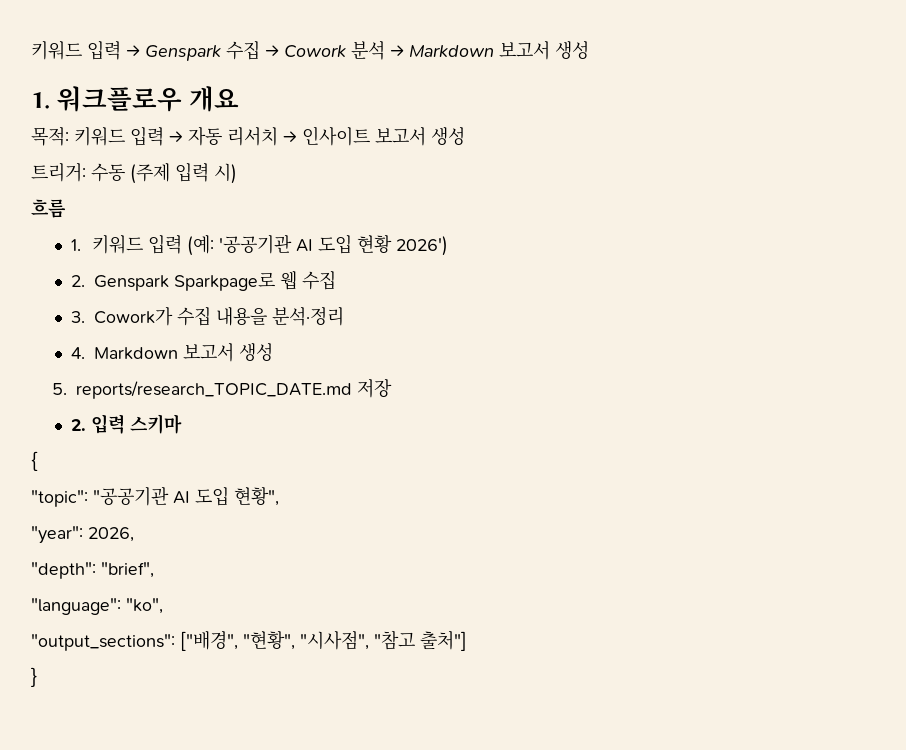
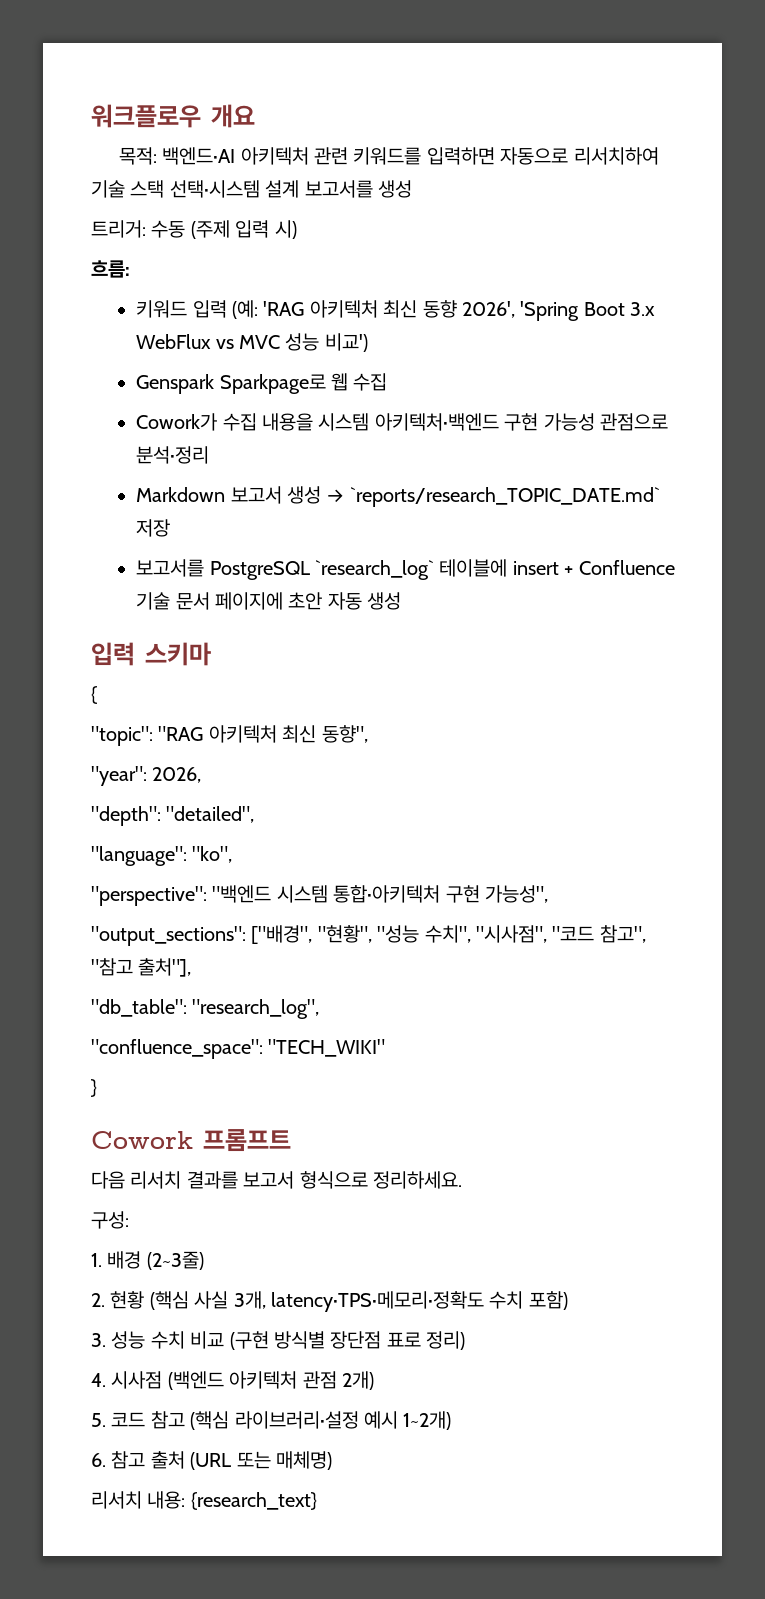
- 키워드 입력 → Genspark 수집 → Cowork 분석 → Markdown 보고서 생성
- 1. 워크플로우 개요
- 목적: 키워드 입력 → 자동 리서치 → 인사이트 보고서 생성
+ 워크플로우 개요
+ 목적: 백엔드·AI 아키텍처 관련 키워드를 입력하면 자동으로 리서치하여 기술 스택 선택·시스템 설계 보고서를 생성
- 흐름
- 1. 키워드 입력 (예: '공공기관 AI 도입 현황 2026')
- 2. Genspark Sparkpage로 웹 수집
+ 흐름:
+ 키워드 입력 (예: 'RAG 아키텍처 최신 동향 2026', 'Spring Boot 3.x WebFlux vs MVC 성능 비교')
+ Genspark Sparkpage로 웹 수집
- 3. Cowork가 수집 내용을 분석·정리
+ Cowork가 수집 내용을 시스템 아키텍처·백엔드 구현 가능성 관점으로 분석·정리
- 4. Markdown 보고서 생성
- 5. reports/research_TOPIC_DATE.md 저장
+ Markdown 보고서 생성 → `reports/research_TOPIC_DATE.md` 저장
- 2. 입력 스키마
+ 보고서를 PostgreSQL `research_log` 테이블에 insert + Confluence 기술 문서 페이지에 초안 자동 생성
+ 입력 스키마
- "topic": "공공기관 AI 도입 현황",
+ "topic": "RAG 아키텍처 최신 동향",
- "depth": "brief",
+ "depth": "detailed",
- "output_sections": ["배경", "현황", "시사점", "참고 출처"]
+ "perspective": "백엔드 시스템 통합·아키텍처 구현 가능성",
+ "output_sections": ["배경", "현황", "성능 수치", "시사점", "코드 참고", "참고 출처"],
+ "db_table": "research_log",
+ "confluence_space": "TECH_WIKI"
  }
+ Cowork 프롬프트
+ 다음 리서치 결과를 보고서 형식으로 정리하세요.
+ 구성:
+ 1. 배경 (2~3줄)
+ 2. 현황 (핵심 사실 3개, latency·TPS·메모리·정확도 수치 포함)
+ 3. 성능 수치 비교 (구현 방식별 장단점 표로 정리)
+ 4. 시사점 (백엔드 아키텍처 관점 2개)
+ 5. 코드 참고 (핵심 라이브러리·설정 예시 1~2개)
+ 6. 참고 출처 (URL 또는 매체명)
+ 리서치 내용: {research_text}

